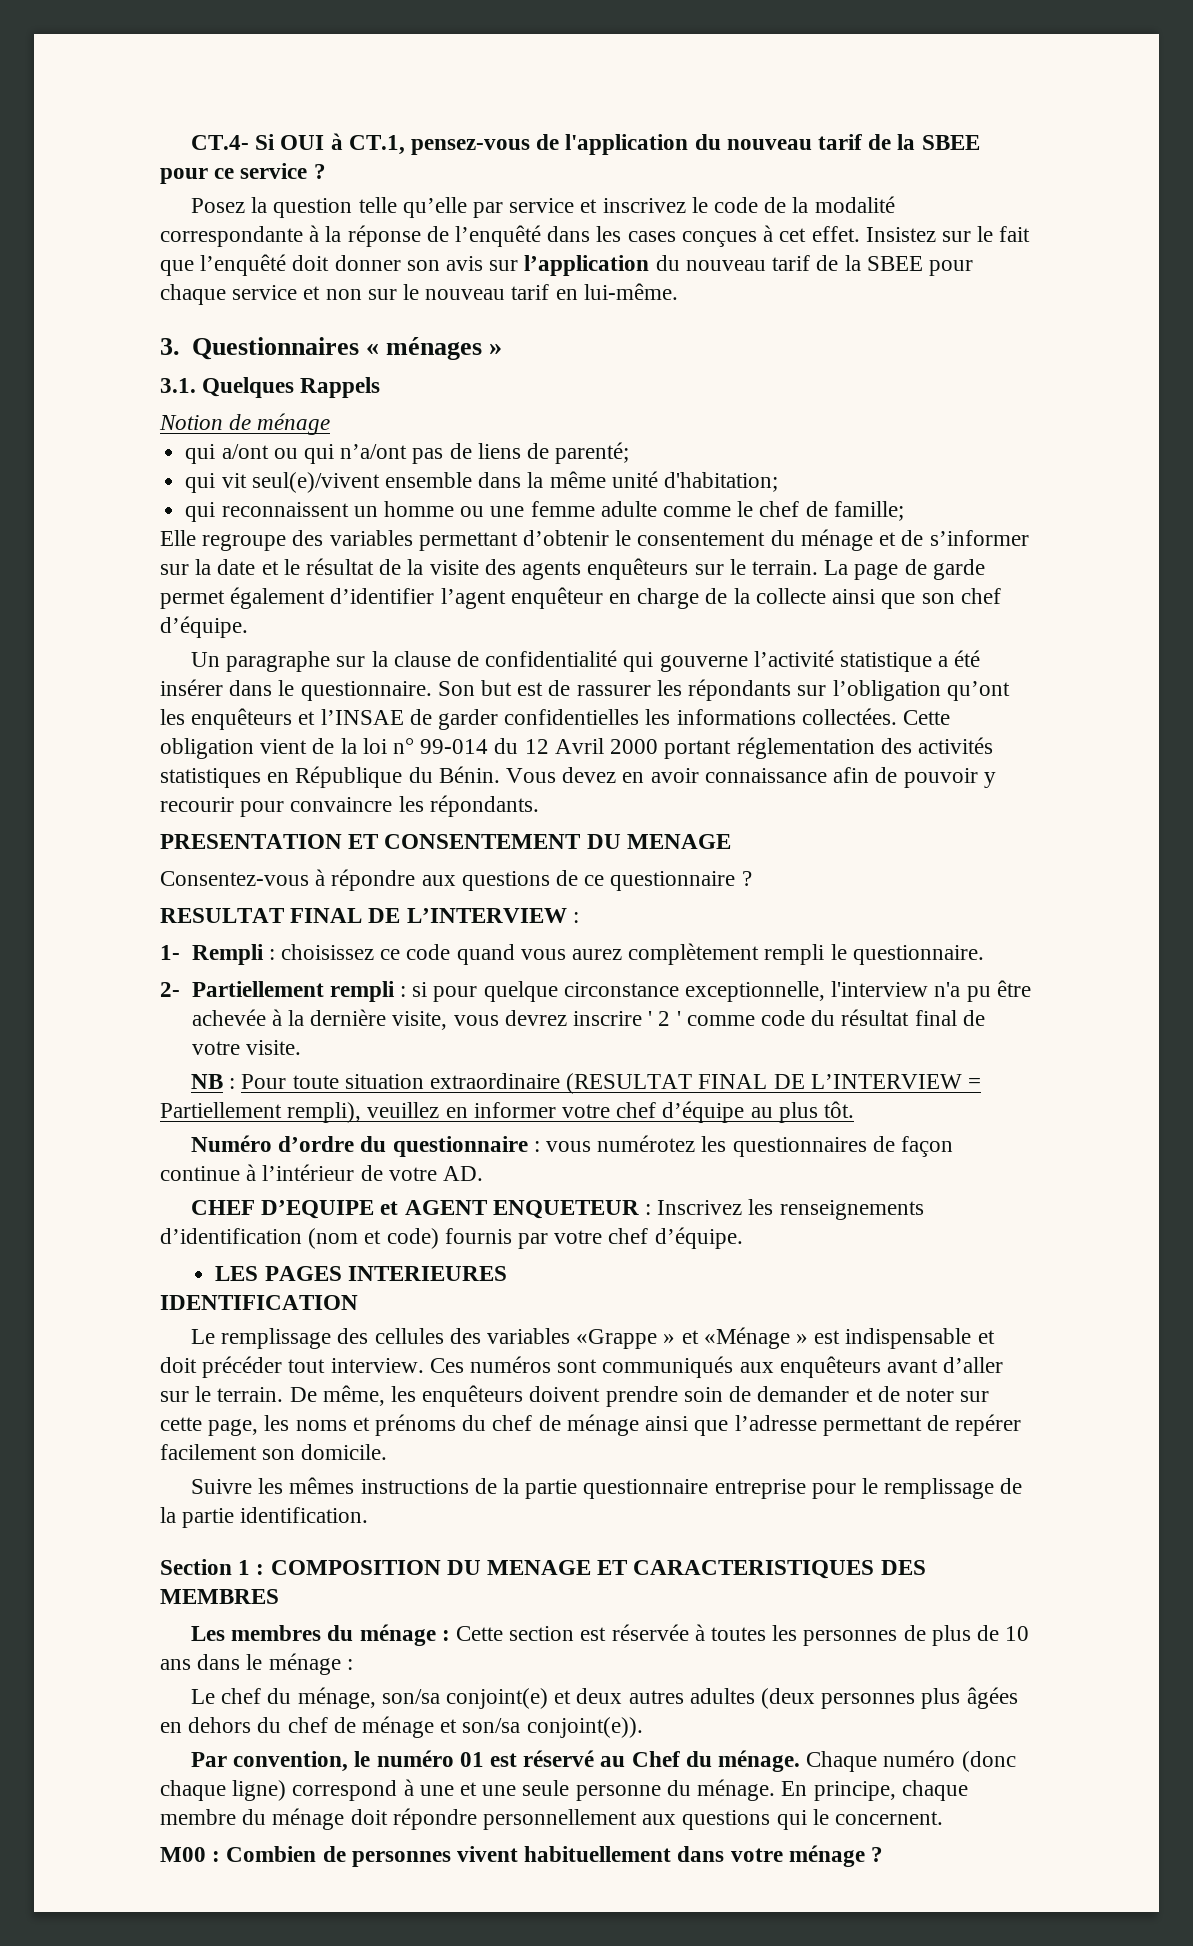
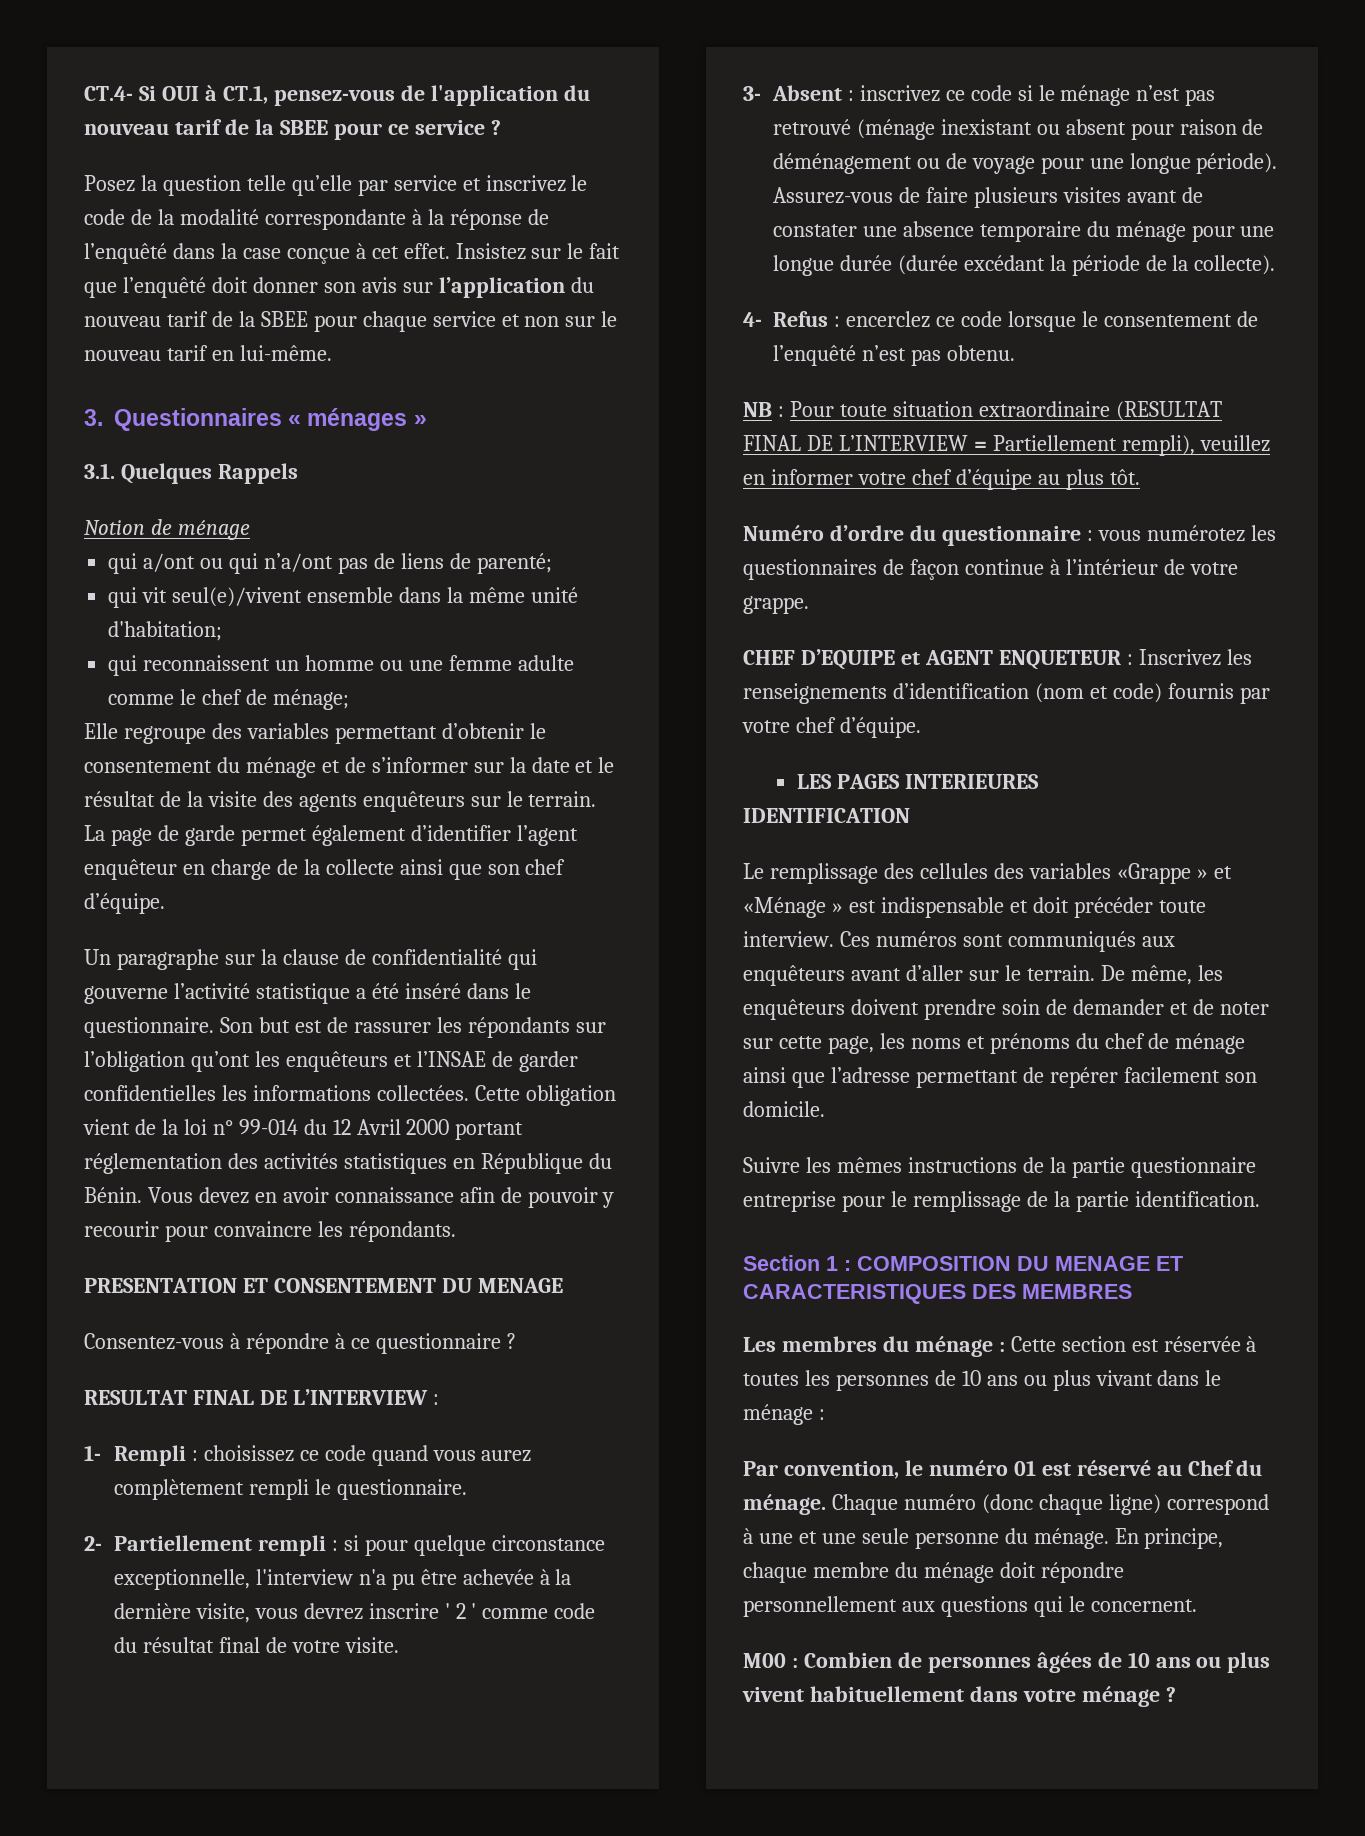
- Posez la question telle qu’elle par service et inscrivez le code de la modalité correspondante à la réponse de l’enquêté dans les cases conçues à cet effet.
+ Posez la question telle qu’elle par service et inscrivez le code de la modalité correspondante à la réponse de l’enquêté dans la case conçue à cet effet.
- qui reconnaissent un homme ou une femme adulte comme le chef de famille;
+ qui reconnaissent un homme ou une femme adulte comme le chef de ménage;
- Un paragraphe sur la clause de confidentialité qui gouverne l’activité statistique a été insérer dans le questionnaire.
+ Un paragraphe sur la clause de confidentialité qui gouverne l’activité statistique a été inséré dans le questionnaire.
- Consentez-vous à répondre aux questions de ce questionnaire ?
+ Consentez-vous à répondre à ce questionnaire ?
+ 3- Absent : inscrivez ce code si le ménage n’est pas retrouvé (ménage inexistant ou absent pour raison de déménagement ou de voyage pour une longue période). Assurez-vous de faire plusieurs visites avant de constater une absence temporaire du ménage pour une longue durée (durée excédant la période de la collecte).
+ 4- Refus : encerclez ce code lorsque le consentement de l’enquêté n’est pas obtenu.
- Numéro d’ordre du questionnaire : vous numérotez les questionnaires de façon continue à l’intérieur de votre AD.
+ Numéro d’ordre du questionnaire : vous numérotez les questionnaires de façon continue à l’intérieur de votre grappe.
- Le remplissage des cellules des variables «Grappe » et «Ménage » est indispensable et doit précéder tout interview.
+ Le remplissage des cellules des variables «Grappe » et «Ménage » est indispensable et doit précéder toute interview.
- Les membres du ménage : Cette section est réservée à toutes les personnes de plus de 10 ans dans le ménage :
+ Les membres du ménage : Cette section est réservée à toutes les personnes de 10 ans ou plus vivant dans le ménage :
- Le chef du ménage, son/sa conjoint(e) et deux autres adultes (deux personnes plus âgées en dehors du chef de ménage et son/sa conjoint(e)).
- M00 : Combien de personnes vivent habituellement dans votre ménage ?
+ M00 : Combien de personnes âgées de 10 ans ou plus vivent habituellement dans votre ménage ?

